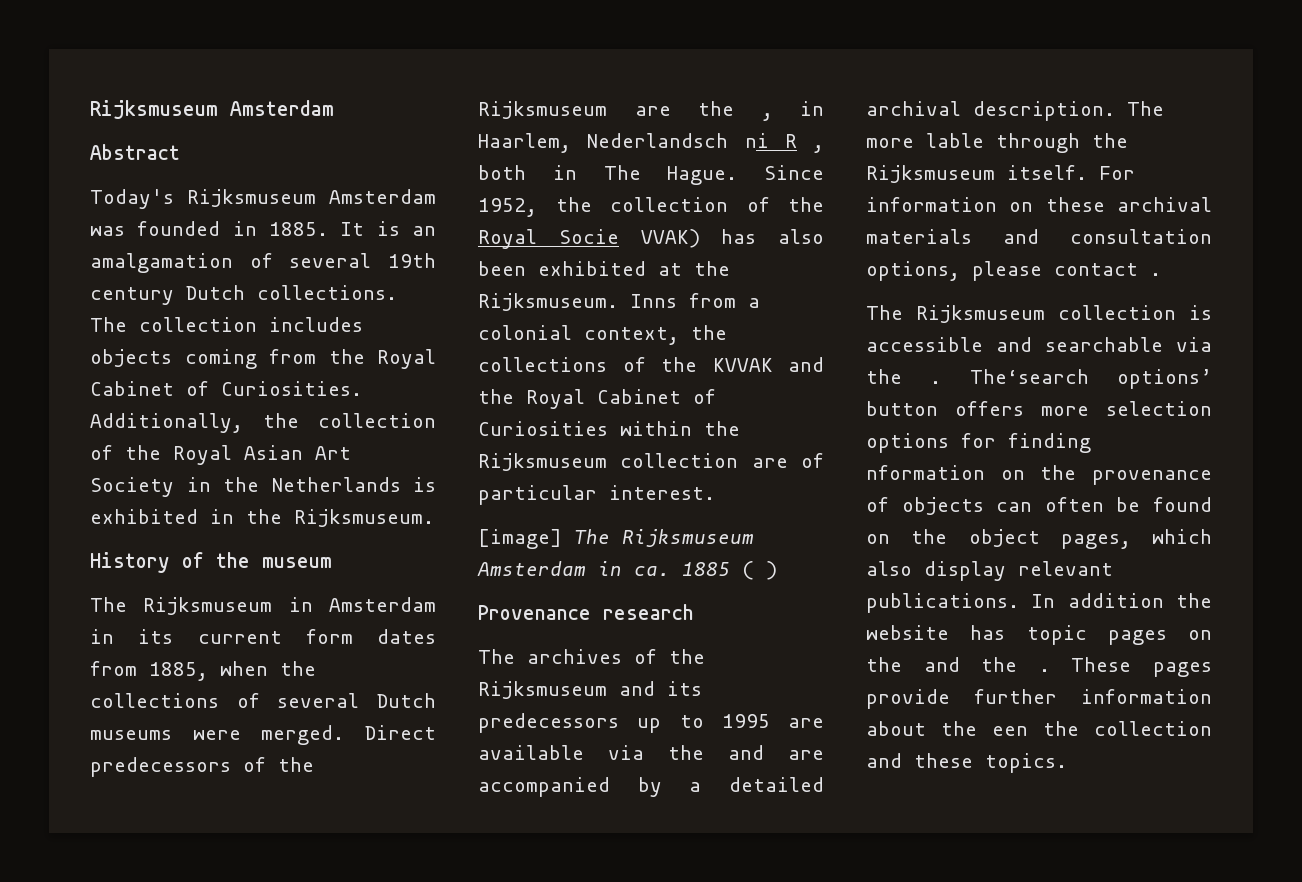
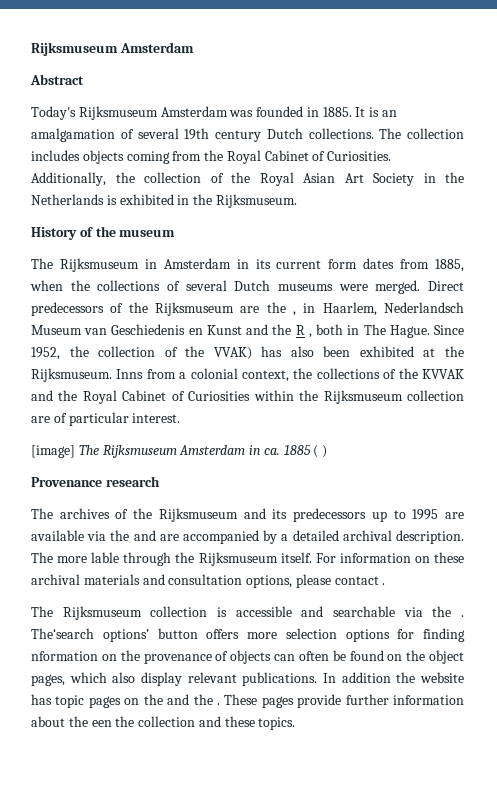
- Direct predecessors of the Rijksmuseum are the , in Haarlem, Nederlandsch ni R , both in The Hague.
+ Direct predecessors of the Rijksmuseum are the , in Haarlem, Nederlandsch Museum van Geschiedenis en Kunst and the R , both in The Hague.
- Since 1952, the collection of the Royal Socie VVAK) has also been exhibited at the Rijksmuseum.
+ Since 1952, the collection of the VVAK) has also been exhibited at the Rijksmuseum.

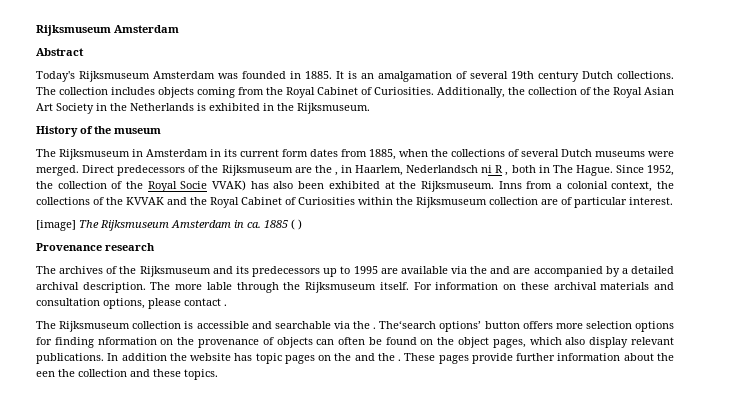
- Direct predecessors of the Rijksmuseum are the , in Haarlem, Nederlandsch Museum van Geschiedenis en Kunst and the R , both in The Hague.
+ Direct predecessors of the Rijksmuseum are the , in Haarlem, Nederlandsch ni R , both in The Hague.
- Since 1952, the collection of the VVAK) has also been exhibited at the Rijksmuseum.
+ Since 1952, the collection of the Royal Socie VVAK) has also been exhibited at the Rijksmuseum.

